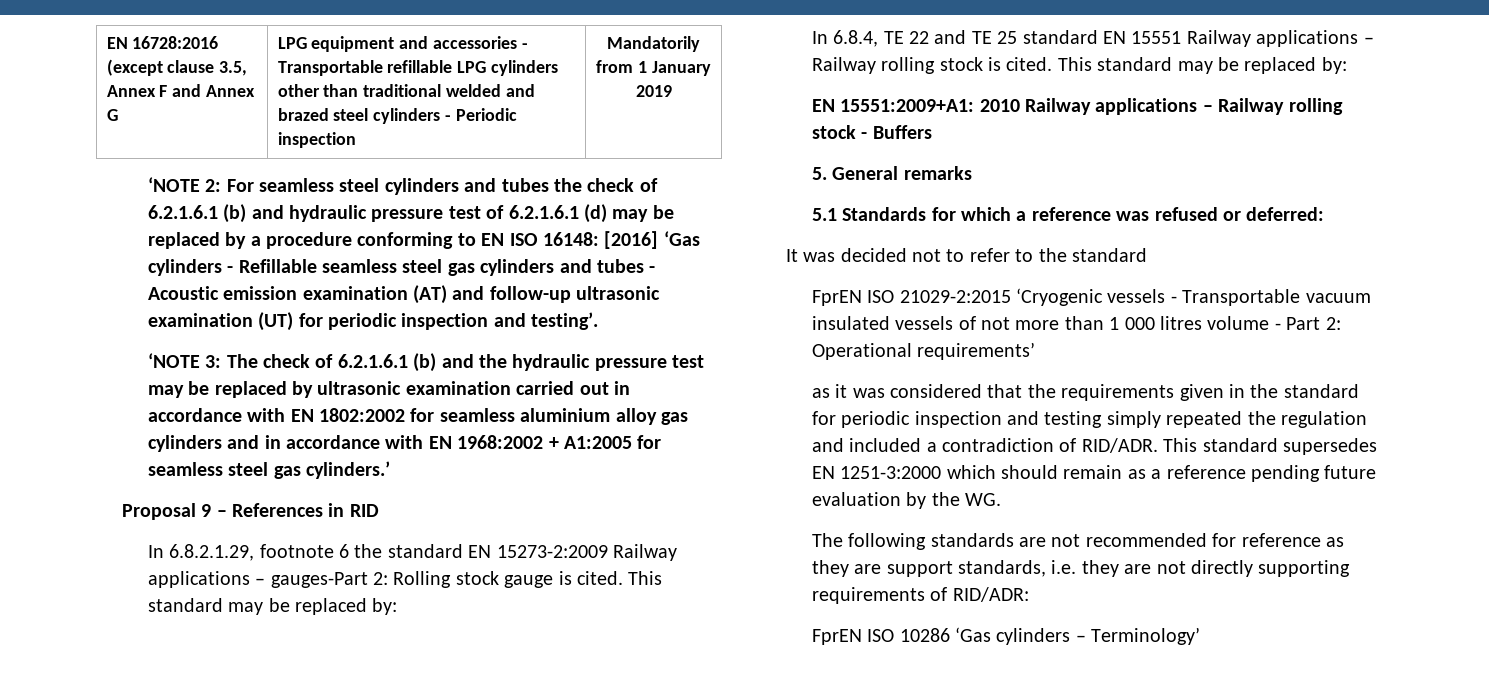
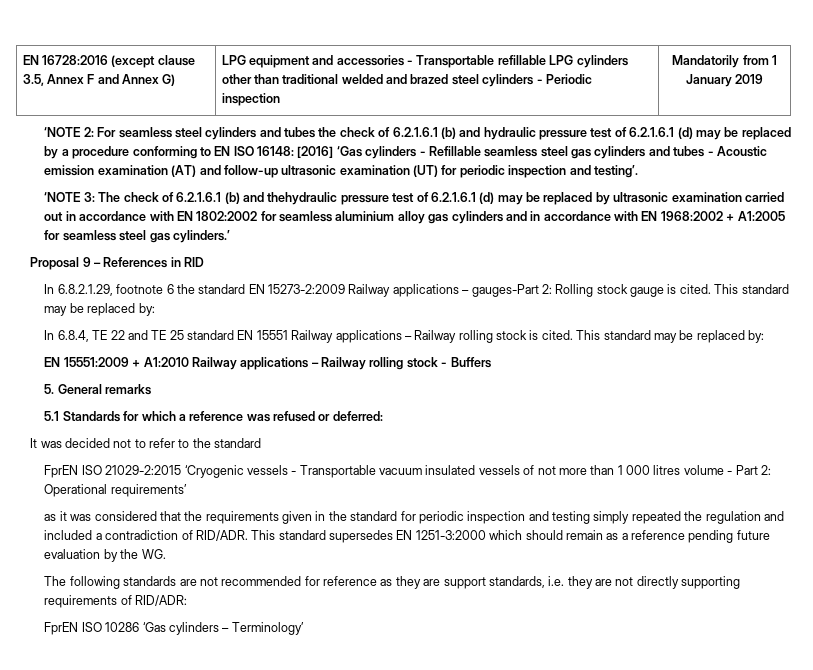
- EN 16728:2016 (except clause 3.5, Annex F and Annex G | LPG equipment and accessories - Transportable refillable LPG cylinders other than traditional welded and brazed steel cylinders - Periodic inspection | Mandatorily from 1 January 2019
+ EN 16728:2016 (except clause 3.5, Annex F and Annex G) | LPG equipment and accessories - Transportable refillable LPG cylinders other than traditional welded and brazed steel cylinders - Periodic inspection | Mandatorily from 1 January 2019
- ‘NOTE 3: The check of 6.2.1.6.1 (b) and the hydraulic pressure test may be replaced by ultrasonic examination carried out in accordance with EN 1802:2002 for seamless aluminium alloy gas cylinders and in accordance with EN 1968:2002 + A1:2005 for seamless steel gas cylinders.’
+ ‘NOTE 3: The check of 6.2.1.6.1 (b) and thehydraulic pressure test of 6.2.1.6.1 (d) may be replaced by ultrasonic examination carried out in accordance with EN 1802:2002 for seamless aluminium alloy gas cylinders and in accordance with EN 1968:2002 + A1:2005 for seamless steel gas cylinders.’
- EN 15551:2009+A1: 2010 Railway applications – Railway rolling stock - Buffers
+ EN 15551:2009 + A1:2010 Railway applications – Railway rolling stock - Buffers

